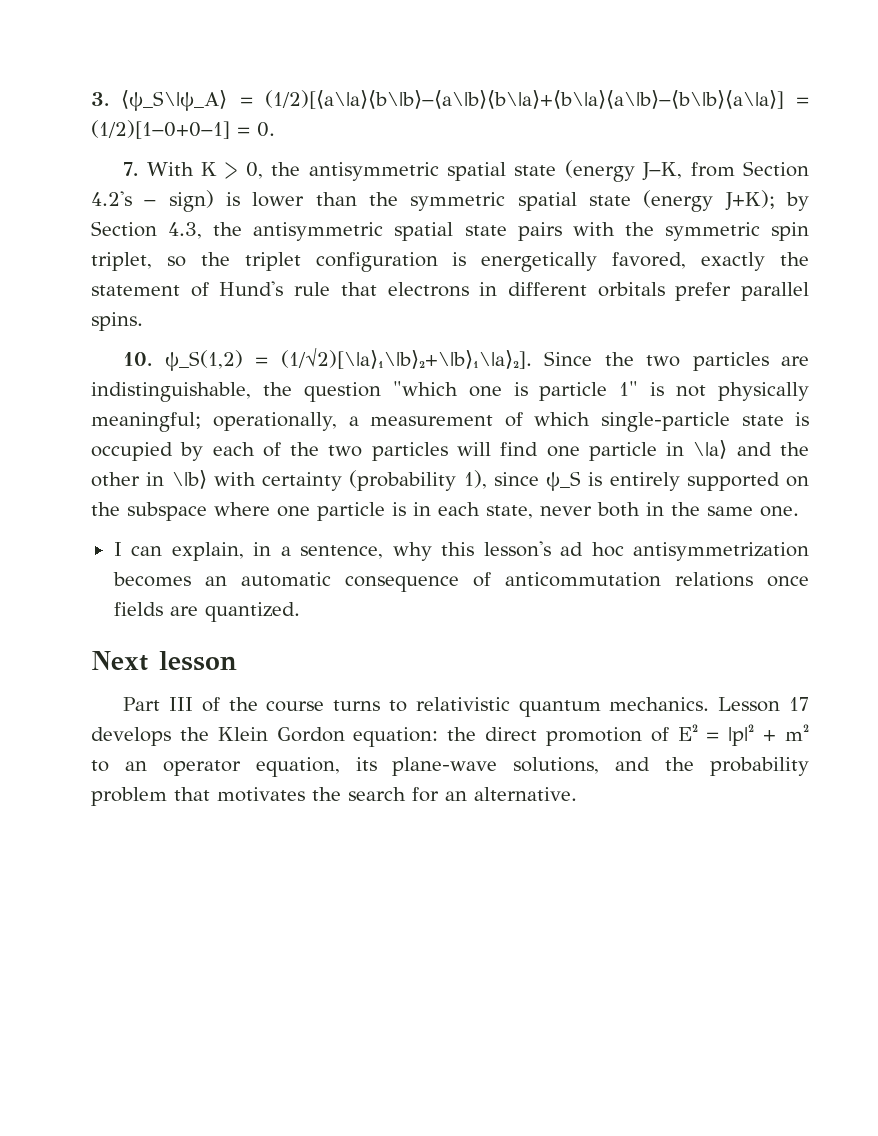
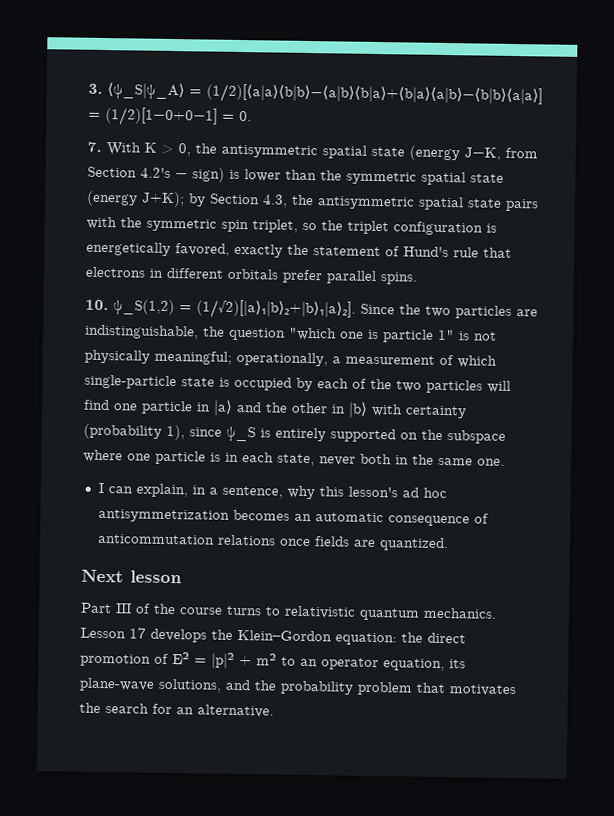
- 3. ⟨ψ_S\|ψ_A⟩ = (1/2)[⟨a\|a⟩⟨b\|b⟩−⟨a\|b⟩⟨b\|a⟩+⟨b\|a⟩⟨a\|b⟩−⟨b\|b⟩⟨a\|a⟩] = (1/2)[1−0+0−1] = 0.
+ 3. ⟨ψ_S|ψ_A⟩ = (1/2)[⟨a|a⟩⟨b|b⟩−⟨a|b⟩⟨b|a⟩+⟨b|a⟩⟨a|b⟩−⟨b|b⟩⟨a|a⟩] = (1/2)[1−0+0−1] = 0.
- 10. ψ_S(1,2) = (1/√2)[\|a⟩₁\|b⟩₂+\|b⟩₁\|a⟩₂].
+ 10. ψ_S(1,2) = (1/√2)[|a⟩₁|b⟩₂+|b⟩₁|a⟩₂].
- operationally, a measurement of which single-particle state is occupied by each of the two particles will find one particle in \|a⟩ and the other in \|b⟩ with certainty (probability 1), since ψ_S is entirely supported on the subspace where one particle is in each state, never both in the same one.
+ operationally, a measurement of which single-particle state is occupied by each of the two particles will find one particle in |a⟩ and the other in |b⟩ with certainty (probability 1), since ψ_S is entirely supported on the subspace where one particle is in each state, never both in the same one.
- Lesson 17 develops the Klein Gordon equation: the direct promotion of E² = |p|² + m² to an operator equation, its plane-wave solutions, and the probability problem that motivates the search for an alternative.
+ Lesson 17 develops the Klein–Gordon equation: the direct promotion of E² = |p|² + m² to an operator equation, its plane-wave solutions, and the probability problem that motivates the search for an alternative.

